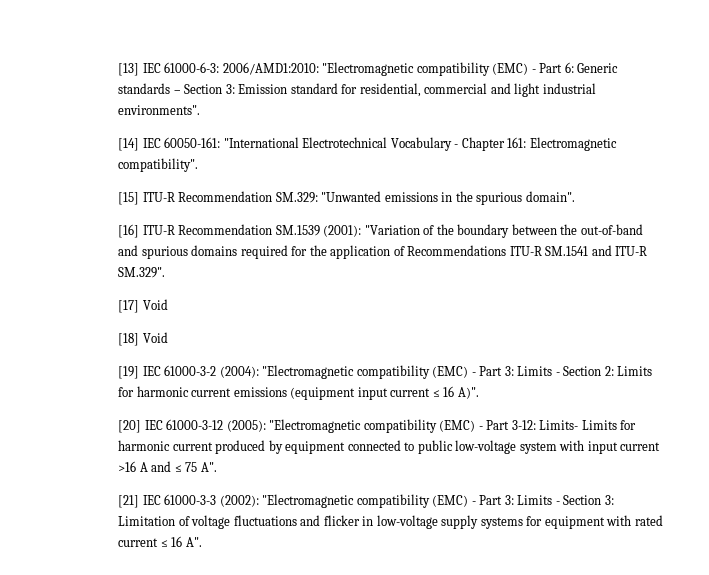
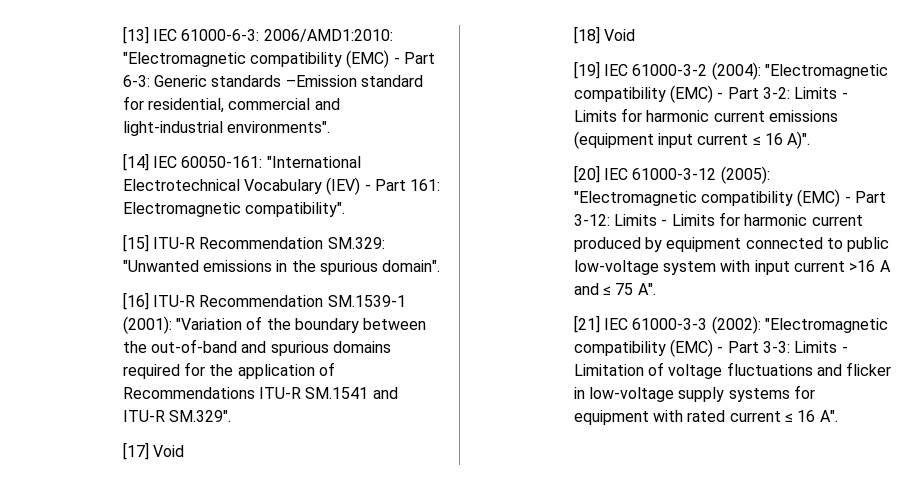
- [13] IEC 61000-6-3: 2006/AMD1:2010: "Electromagnetic compatibility (EMC) - Part 6: Generic standards – Section 3: Emission standard for residential, commercial and light industrial environments".
+ [13] IEC 61000-6-3: 2006/AMD1:2010: "Electromagnetic compatibility (EMC) - Part 6-3: Generic standards –Emission standard for residential, commercial and light-industrial environments".
- [14] IEC 60050-161: "International Electrotechnical Vocabulary - Chapter 161: Electromagnetic compatibility".
+ [14] IEC 60050-161: "International Electrotechnical Vocabulary (IEV) - Part 161: Electromagnetic compatibility".
- [16] ITU-R Recommendation SM.1539 (2001): "Variation of the boundary between the out-of-band and spurious domains required for the application of Recommendations ITU-R SM.1541 and ITU-R SM.329".
+ [16] ITU-R Recommendation SM.1539-1 (2001): "Variation of the boundary between the out-of-band and spurious domains required for the application of Recommendations ITU-R SM.1541 and ITU-R SM.329".
- [19] IEC 61000-3-2 (2004): "Electromagnetic compatibility (EMC) - Part 3: Limits - Section 2: Limits for harmonic current emissions (equipment input current ≤ 16 A)".
+ [19] IEC 61000-3-2 (2004): "Electromagnetic compatibility (EMC) - Part 3-2: Limits - Limits for harmonic current emissions (equipment input current ≤ 16 A)".
- [20] IEC 61000-3-12 (2005): "Electromagnetic compatibility (EMC) - Part 3-12: Limits- Limits for harmonic current produced by equipment connected to public low-voltage system with input current >16 A and ≤ 75 A".
+ [20] IEC 61000-3-12 (2005): "Electromagnetic compatibility (EMC) - Part 3-12: Limits - Limits for harmonic current produced by equipment connected to public low-voltage system with input current >16 A and ≤ 75 A".
- [21] IEC 61000-3-3 (2002): "Electromagnetic compatibility (EMC) - Part 3: Limits - Section 3: Limitation of voltage fluctuations and flicker in low-voltage supply systems for equipment with rated current ≤ 16 A".
+ [21] IEC 61000-3-3 (2002): "Electromagnetic compatibility (EMC) - Part 3-3: Limits - Limitation of voltage fluctuations and flicker in low-voltage supply systems for equipment with rated current ≤ 16 A".

